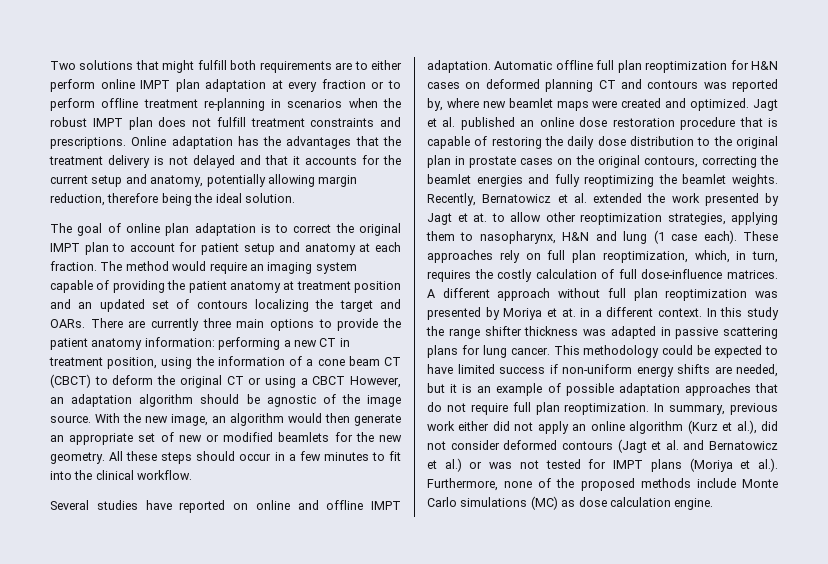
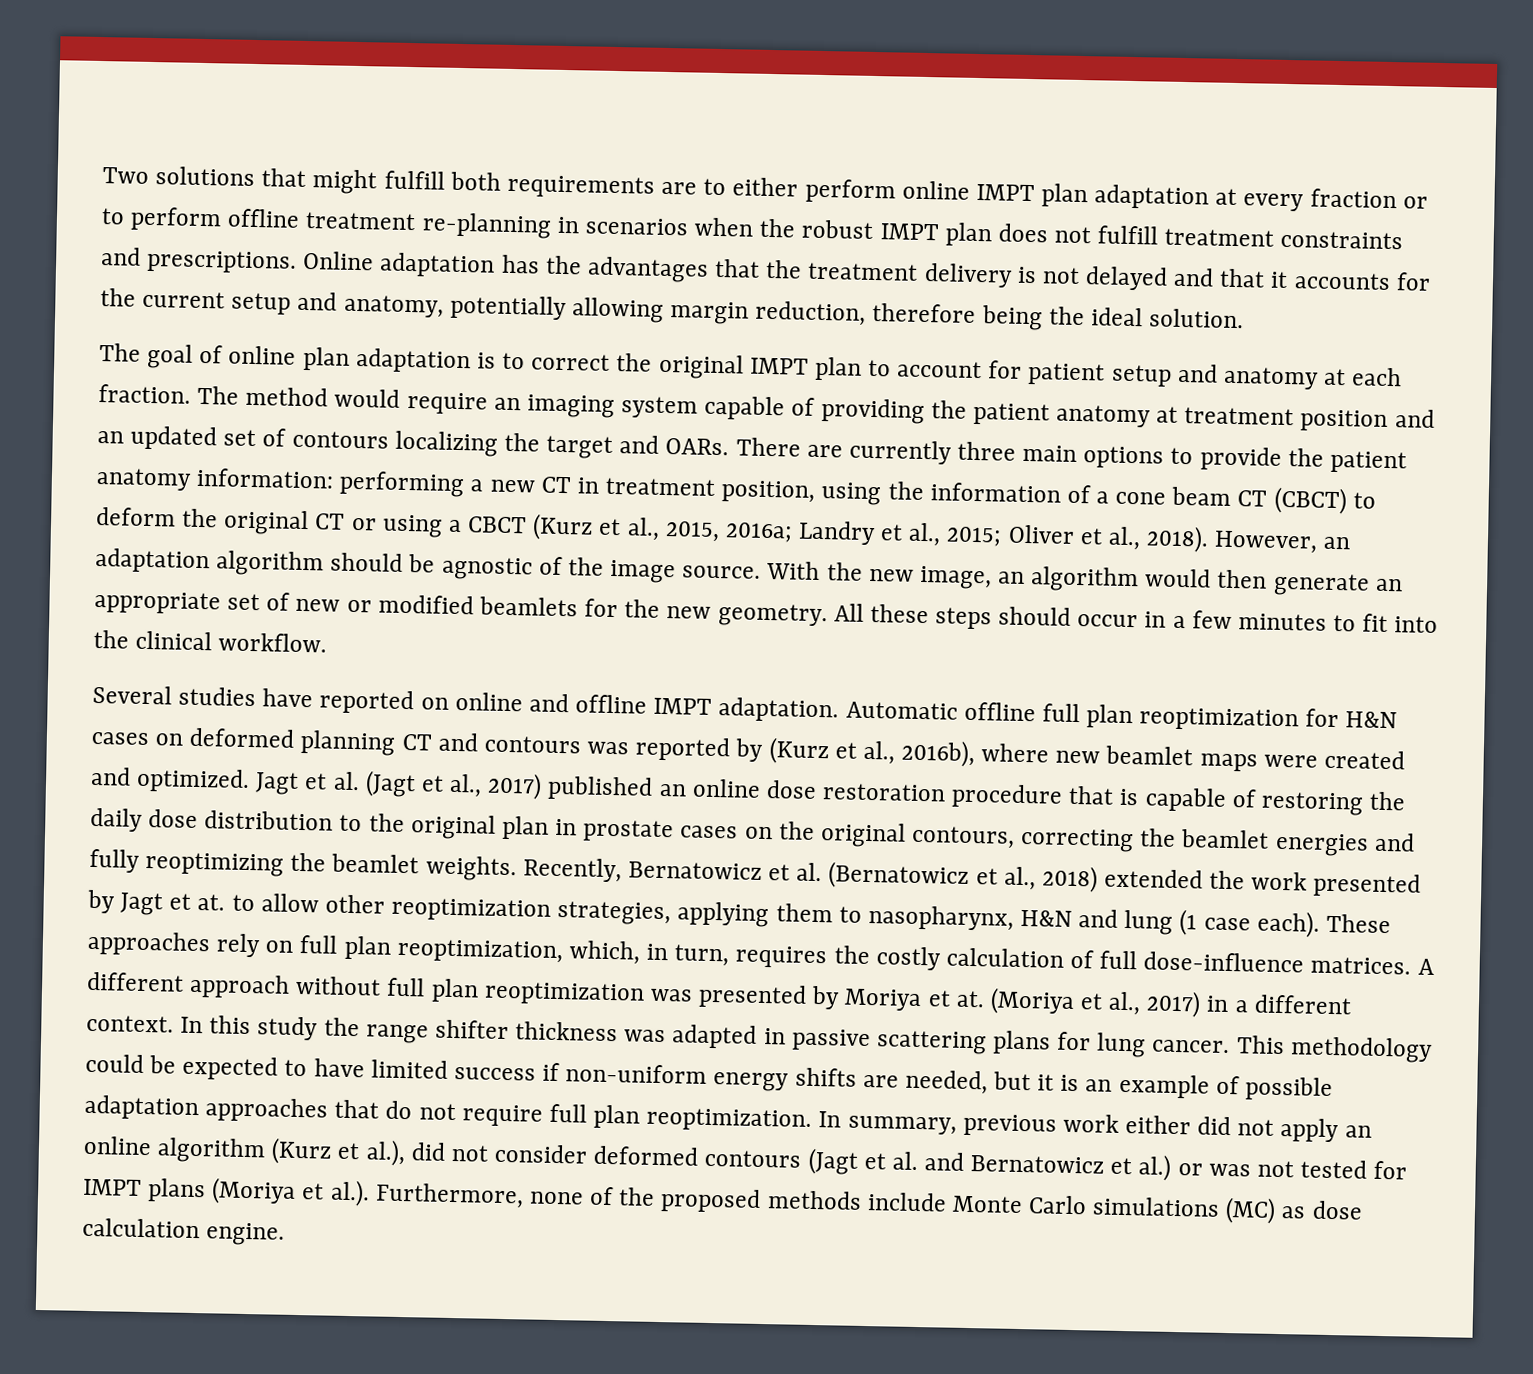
- There are currently three main options to provide the patient anatomy information: performing a new CT in treatment position, using the information of a cone beam CT (CBCT) to deform the original CT or using a CBCT However, an adaptation algorithm should be agnostic of the image source.
+ There are currently three main options to provide the patient anatomy information: performing a new CT in treatment position, using the information of a cone beam CT (CBCT) to deform the original CT or using a CBCT (Kurz et al., 2015, 2016a; Landry et al., 2015; Oliver et al., 2018). However, an adaptation algorithm should be agnostic of the image source.
- Automatic offline full plan reoptimization for H&N cases on deformed planning CT and contours was reported by, where new beamlet maps were created and optimized.
+ Automatic offline full plan reoptimization for H&N cases on deformed planning CT and contours was reported by (Kurz et al., 2016b), where new beamlet maps were created and optimized.
- Jagt et al. published an online dose restoration procedure that is capable of restoring the daily dose distribution to the original plan in prostate cases on the original contours, correcting the beamlet energies and fully reoptimizing the beamlet weights.
+ Jagt et al. (Jagt et al., 2017) published an online dose restoration procedure that is capable of restoring the daily dose distribution to the original plan in prostate cases on the original contours, correcting the beamlet energies and fully reoptimizing the beamlet weights.
- Recently, Bernatowicz et al. extended the work presented by Jagt et at. to allow other reoptimization strategies, applying them to nasopharynx, H&N and lung (1 case each).
+ Recently, Bernatowicz et al. (Bernatowicz et al., 2018) extended the work presented by Jagt et at. to allow other reoptimization strategies, applying them to nasopharynx, H&N and lung (1 case each).
- A different approach without full plan reoptimization was presented by Moriya et at. in a different context.
+ A different approach without full plan reoptimization was presented by Moriya et at. (Moriya et al., 2017) in a different context.

